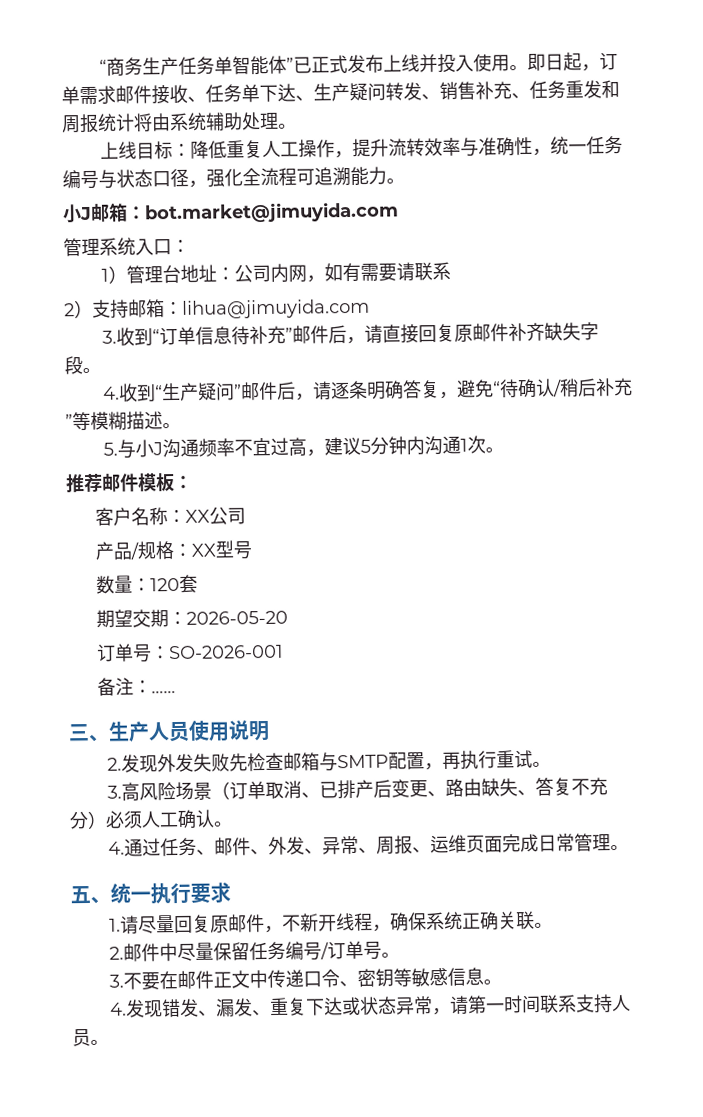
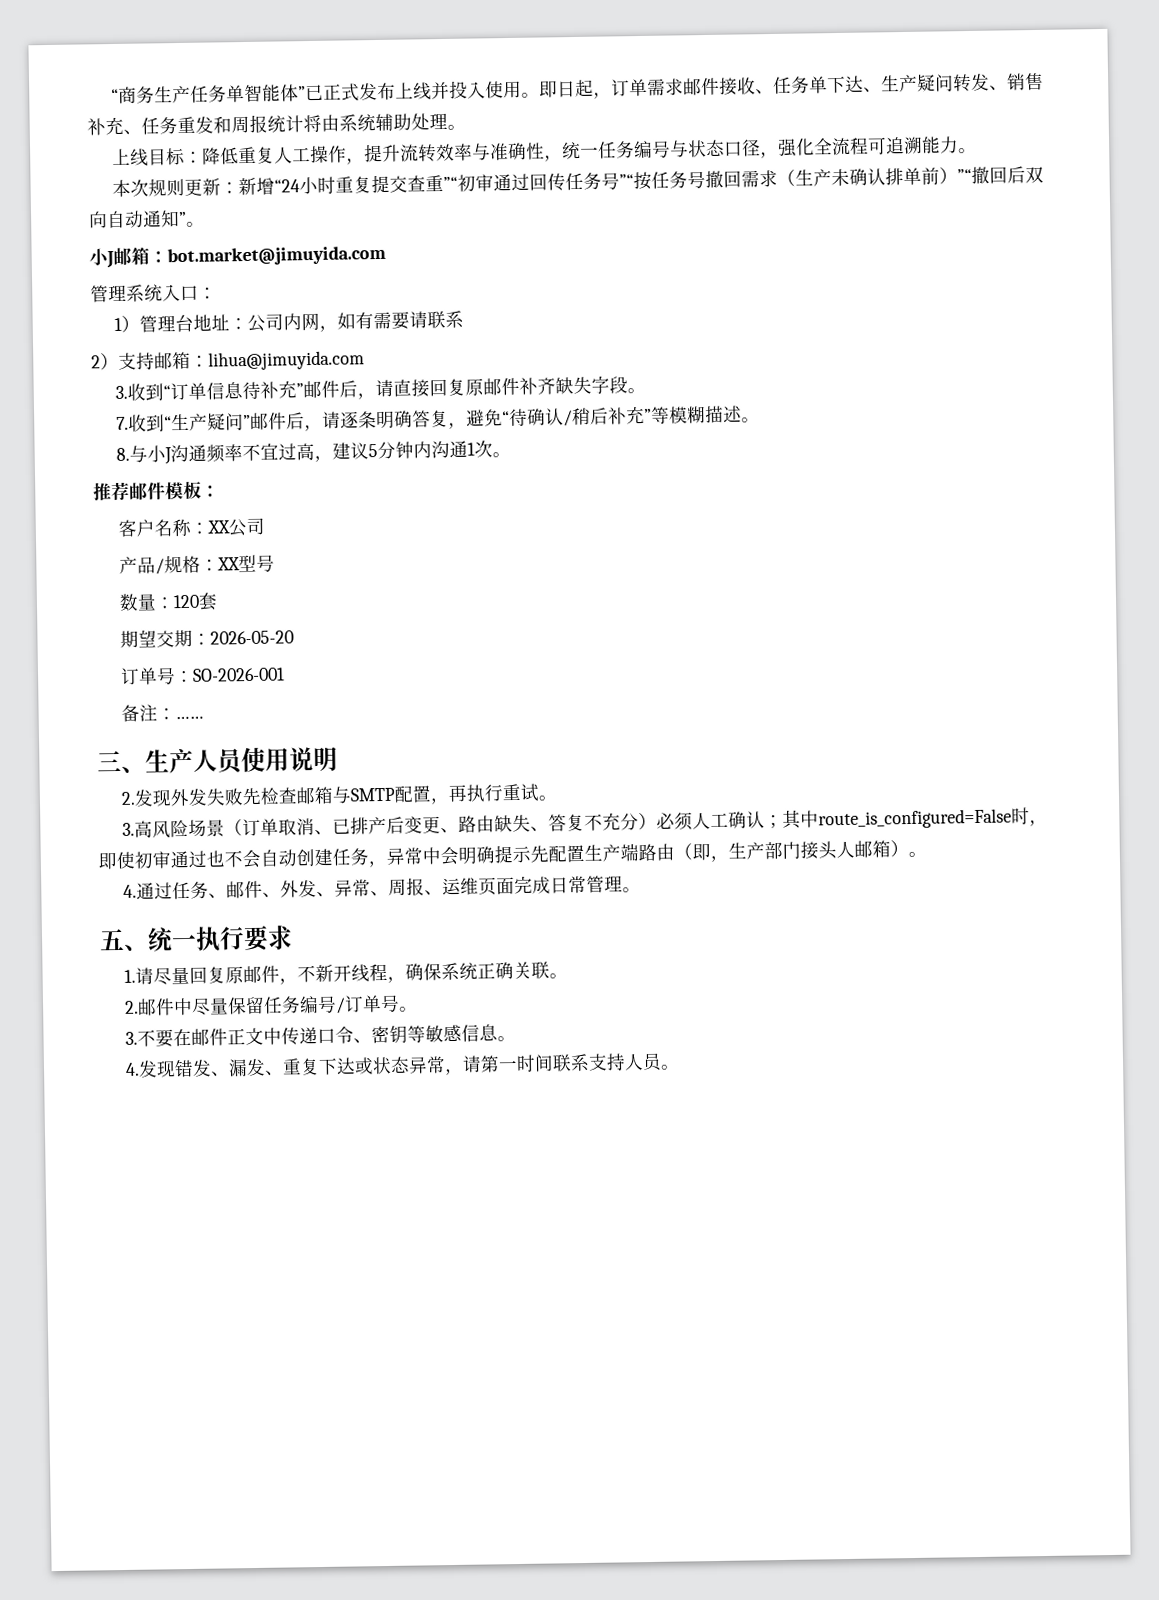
+ 本次规则更新：新增“24小时重复提交查重”“初审通过回传任务号”“按任务号撤回需求（生产未确认排单前）”“撤回后双向自动通知”。
- 4.收到“生产疑问”邮件后，请逐条明确答复，避免“待确认/稍后补充”等模糊描述。
+ 7.收到“生产疑问”邮件后，请逐条明确答复，避免“待确认/稍后补充”等模糊描述。
- 5.与小J沟通频率不宜过高，建议5分钟内沟通1次。
+ 8.与小J沟通频率不宜过高，建议5分钟内沟通1次。
- 3.高风险场景（订单取消、已排产后变更、路由缺失、答复不充分）必须人工确认。
+ 3.高风险场景（订单取消、已排产后变更、路由缺失、答复不充分）必须人工确认；其中route_is_configured=False时，即使初审通过也不会自动创建任务，异常中会明确提示先配置生产端路由（即，生产部门接头人邮箱）。

